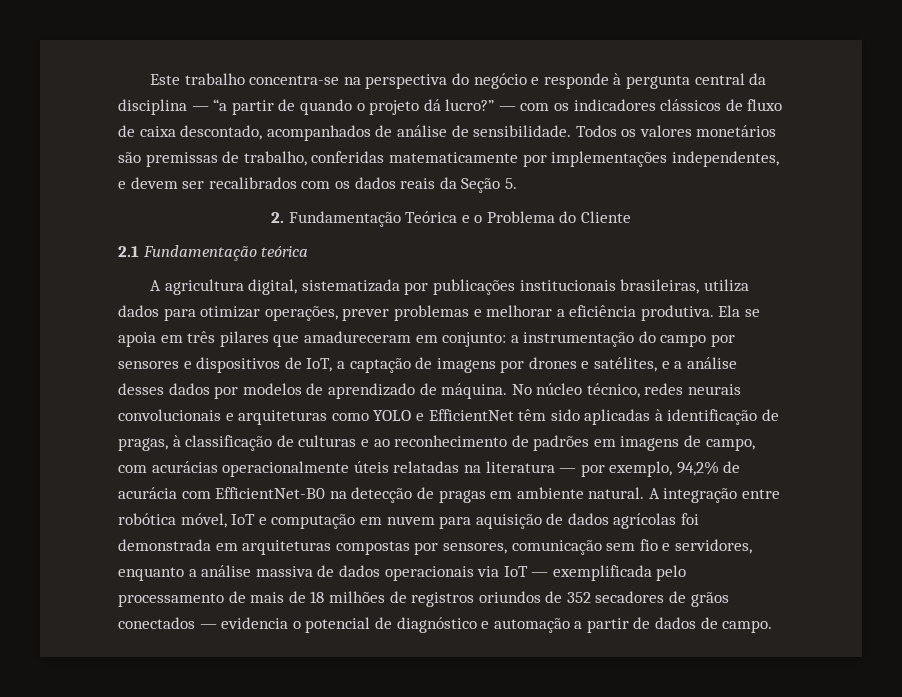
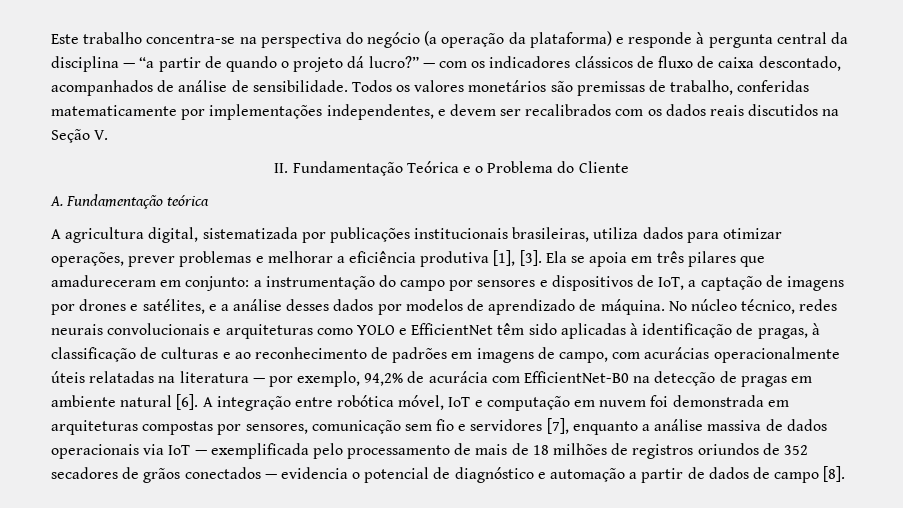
- Este trabalho concentra-se na perspectiva do negócio e responde à pergunta central da disciplina — “a partir de quando o projeto dá lucro?”
+ Este trabalho concentra-se na perspectiva do negócio (a operação da plataforma) e responde à pergunta central da disciplina — “a partir de quando o projeto dá lucro?”
- Todos os valores monetários são premissas de trabalho, conferidas matematicamente por implementações independentes, e devem ser recalibrados com os dados reais da Seção 5.
- 2. Fundamentação Teórica e o Problema do Cliente
+ Todos os valores monetários são premissas de trabalho, conferidas matematicamente por implementações independentes, e devem ser recalibrados com os dados reais discutidos na Seção V.
+ II. Fundamentação Teórica e o Problema do Cliente
- 2.1 Fundamentação teórica
+ A. Fundamentação teórica
- A agricultura digital, sistematizada por publicações institucionais brasileiras, utiliza dados para otimizar operações, prever problemas e melhorar a eficiência produtiva.
+ A agricultura digital, sistematizada por publicações institucionais brasileiras, utiliza dados para otimizar operações, prever problemas e melhorar a eficiência produtiva [1], [3].
- No núcleo técnico, redes neurais convolucionais e arquiteturas como YOLO e EfficientNet têm sido aplicadas à identificação de pragas, à classificação de culturas e ao reconhecimento de padrões em imagens de campo, com acurácias operacionalmente úteis relatadas na literatura — por exemplo, 94,2% de acurácia com EfficientNet-B0 na detecção de pragas em ambiente natural.
+ No núcleo técnico, redes neurais convolucionais e arquiteturas como YOLO e EfficientNet têm sido aplicadas à identificação de pragas, à classificação de culturas e ao reconhecimento de padrões em imagens de campo, com acurácias operacionalmente úteis relatadas na literatura — por exemplo, 94,2% de acurácia com EfficientNet-B0 na detecção de pragas em ambiente natural [6].
- A integração entre robótica móvel, IoT e computação em nuvem para aquisição de dados agrícolas foi demonstrada em arquiteturas compostas por sensores, comunicação sem fio e servidores, enquanto a análise massiva de dados operacionais via IoT — exemplificada pelo processamento de mais de 18 milhões de registros oriundos de 352 secadores de grãos conectados — evidencia o potencial de diagnóstico e automação a partir de dados de campo.
+ A integração entre robótica móvel, IoT e computação em nuvem foi demonstrada em arquiteturas compostas por sensores, comunicação sem fio e servidores [7], enquanto a análise massiva de dados operacionais via IoT — exemplificada pelo processamento de mais de 18 milhões de registros oriundos de 352 secadores de grãos conectados — evidencia o potencial de diagnóstico e automação a partir de dados de campo [8].

